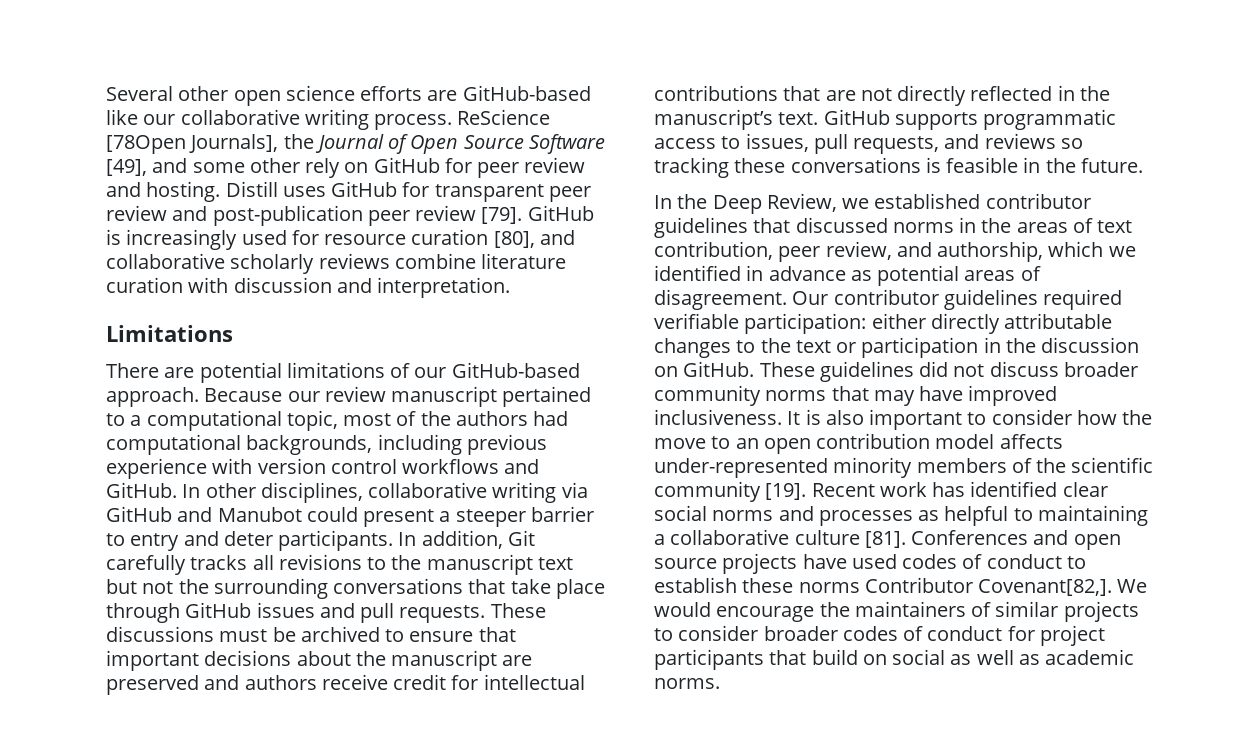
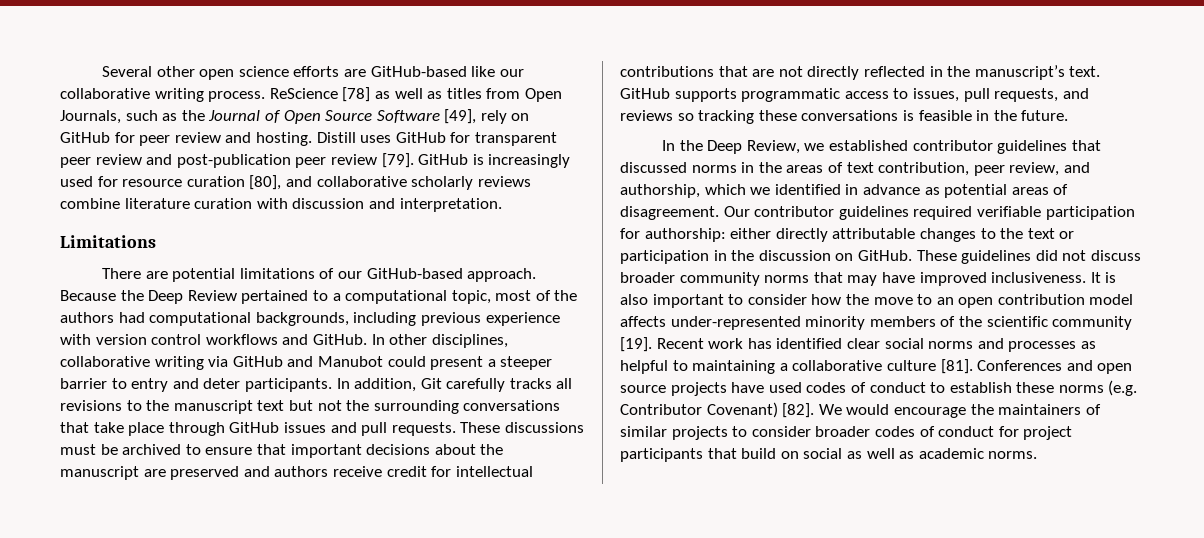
- ReScience [78Open Journals], the Journal of Open Source Software [49], and some other rely on GitHub for peer review and hosting.
+ ReScience [78] as well as titles from Open Journals, such as the Journal of Open Source Software [49], rely on GitHub for peer review and hosting.
- Because our review manuscript pertained to a computational topic, most of the authors had computational backgrounds, including previous experience with version control workflows and GitHub.
+ Because the Deep Review pertained to a computational topic, most of the authors had computational backgrounds, including previous experience with version control workflows and GitHub.
- Our contributor guidelines required verifiable participation: either directly attributable changes to the text or participation in the discussion on GitHub.
+ Our contributor guidelines required verifiable participation for authorship: either directly attributable changes to the text or participation in the discussion on GitHub.
- Conferences and open source projects have used codes of conduct to establish these norms Contributor Covenant[82,].
+ Conferences and open source projects have used codes of conduct to establish these norms (e.g. Contributor Covenant) [82].

